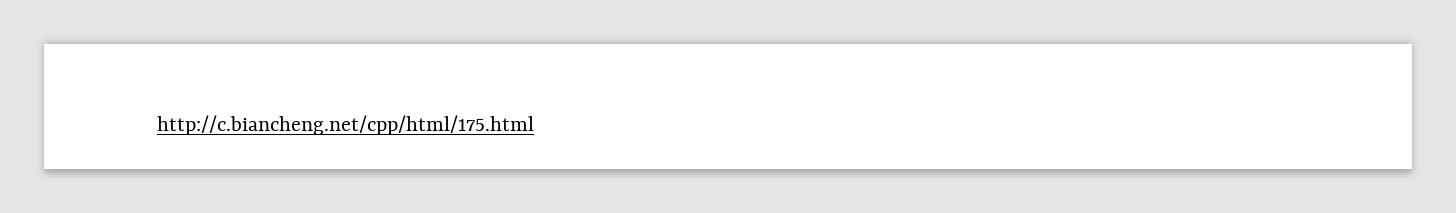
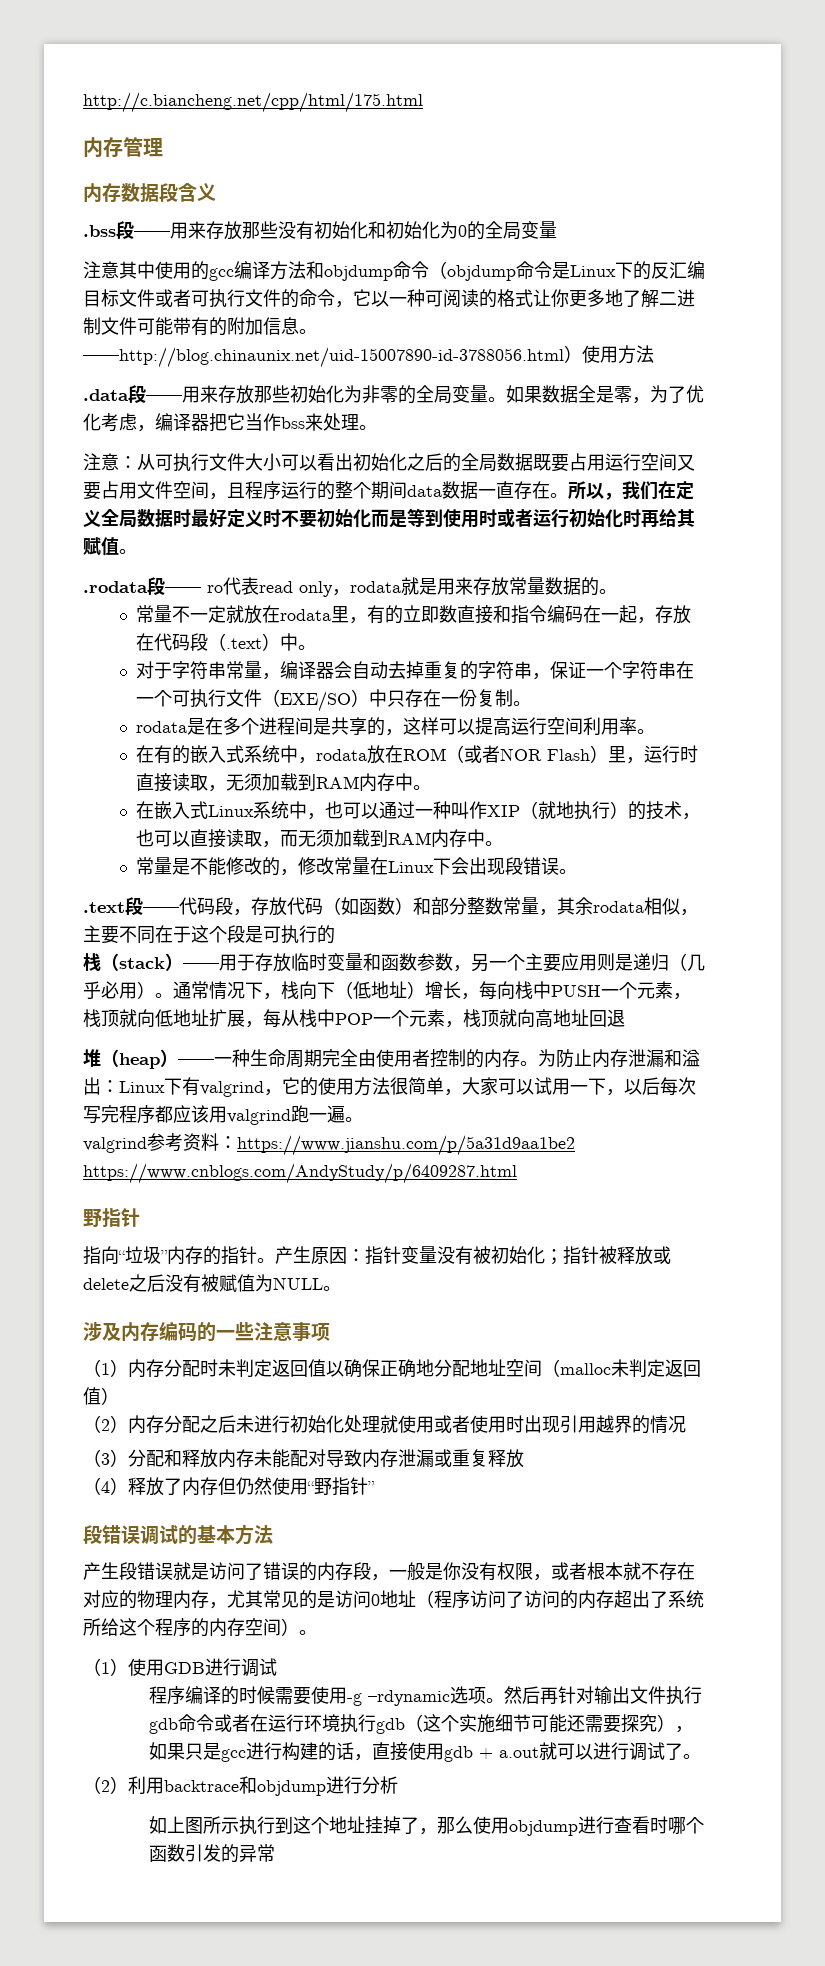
+ 内存管理
+ 内存数据段含义
+ .bss段——用来存放那些没有初始化和初始化为0的全局变量
+ 注意其中使用的gcc编译方法和objdump命令（objdump命令是Linux下的反汇编目标文件或者可执行文件的命令，它以一种可阅读的格式让你更多地了解二进制文件可能带有的附加信息。——http://blog.chinaunix.net/uid-15007890-id-3788056.html）使用方法
+ .data段——用来存放那些初始化为非零的全局变量。如果数据全是零，为了优化考虑，编译器把它当作bss来处理。
+ 注意：从可执行文件大小可以看出初始化之后的全局数据既要占用运行空间又要占用文件空间，且程序运行的整个期间data数据一直存在。所以，我们在定义全局数据时最好定义时不要初始化而是等到使用时或者运行初始化时再给其赋值。
+ .rodata段—— ro代表read only，rodata就是用来存放常量数据的。
+ 常量不一定就放在rodata里，有的立即数直接和指令编码在一起，存放在代码段（.text）中。
+ 对于字符串常量，编译器会自动去掉重复的字符串，保证一个字符串在一个可执行文件（EXE/SO）中只存在一份复制。
+ rodata是在多个进程间是共享的，这样可以提高运行空间利用率。
+ 在有的嵌入式系统中，rodata放在ROM（或者NOR Flash）里，运行时直接读取，无须加载到RAM内存中。
+ 在嵌入式Linux系统中，也可以通过一种叫作XIP（就地执行）的技术，也可以直接读取，而无须加载到RAM内存中。
+ 常量是不能修改的，修改常量在Linux下会出现段错误。
+ .text段——代码段，存放代码（如函数）和部分整数常量，其余rodata相似，主要不同在于这个段是可执行的
+ 栈（stack）——用于存放临时变量和函数参数，另一个主要应用则是递归（几乎必用）。通常情况下，栈向下（低地址）增长，每向栈中PUSH一个元素，栈顶就向低地址扩展，每从栈中POP一个元素，栈顶就向高地址回退
+ 堆（heap）——一种生命周期完全由使用者控制的内存。为防止内存泄漏和溢出：Linux下有valgrind，它的使用方法很简单，大家可以试用一下，以后每次写完程序都应该用valgrind跑一遍。
+ valgrind参考资料：https://www.jianshu.com/p/5a31d9aa1be2 https://www.cnblogs.com/AndyStudy/p/6409287.html
+ 野指针
+ 指向“垃圾”内存的指针。产生原因：指针变量没有被初始化；指针被释放或delete之后没有被赋值为NULL。
+ 涉及内存编码的一些注意事项
+ （1）内存分配时未判定返回值以确保正确地分配地址空间（malloc未判定返回值）
+ （2）内存分配之后未进行初始化处理就使用或者使用时出现引用越界的情况
+ （3）分配和释放内存未能配对导致内存泄漏或重复释放
+ （4）释放了内存但仍然使用“野指针”
+ 段错误调试的基本方法
+ 产生段错误就是访问了错误的内存段，一般是你没有权限，或者根本就不存在对应的物理内存，尤其常见的是访问0地址（程序访问了访问的内存超出了系统所给这个程序的内存空间）。
+ （1）使用GDB进行调试
+ 程序编译的时候需要使用-g –rdynamic选项。然后再针对输出文件执行gdb命令或者在运行环境执行gdb（这个实施细节可能还需要探究），如果只是gcc进行构建的话，直接使用gdb + a.out就可以进行调试了。
+ （2）利用backtrace和objdump进行分析
+ 如上图所示执行到这个地址挂掉了，那么使用objdump进行查看时哪个函数引发的异常

